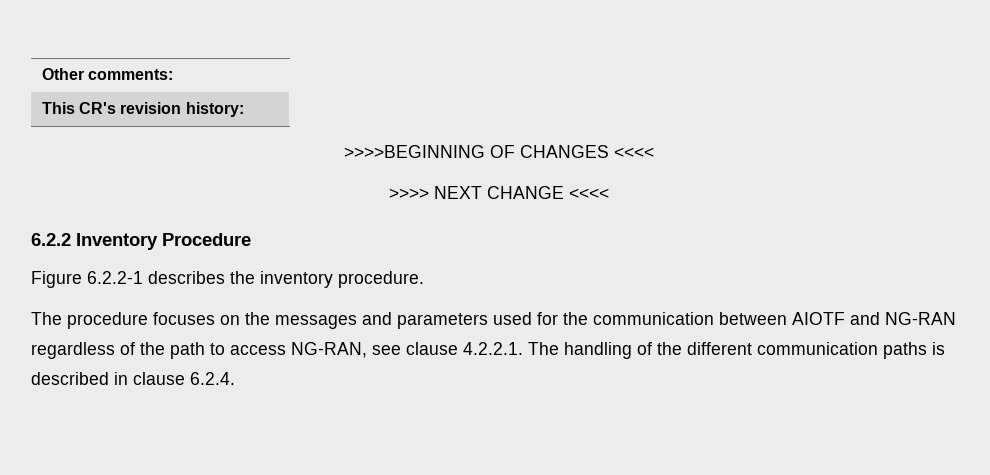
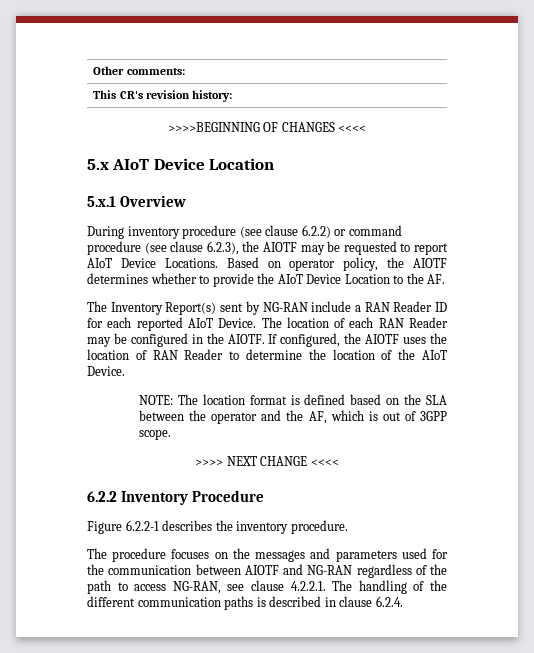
+ 5.x AIoT Device Location
+ 5.x.1 Overview
+ During inventory procedure (see clause 6.2.2) or command procedure (see clause 6.2.3), the AIOTF may be requested to report AIoT Device Locations. Based on operator policy, the AIOTF determines whether to provide the AIoT Device Location to the AF.
+ The Inventory Report(s) sent by NG-RAN include a RAN Reader ID for each reported AIoT Device. The location of each RAN Reader may be configured in the AIOTF. If configured, the AIOTF uses the location of RAN Reader to determine the location of the AIoT Device.
+ NOTE: The location format is defined based on the SLA between the operator and the AF, which is out of 3GPP scope.

